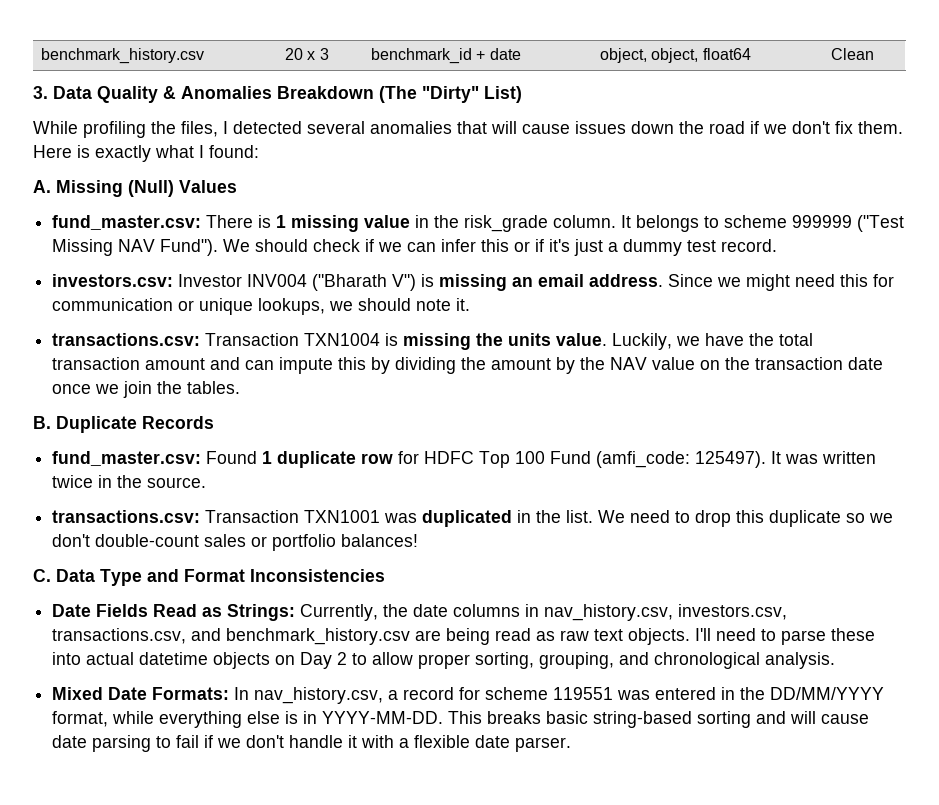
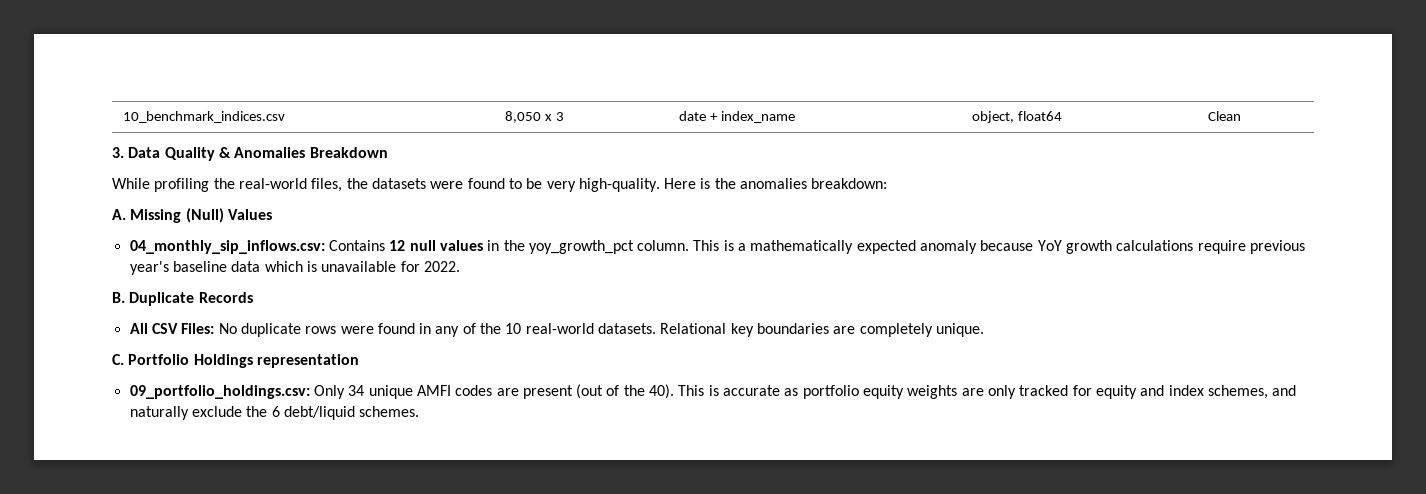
- benchmark_history.csv | 20 x 3 | benchmark_id + date | object, object, float64 | Clean
+ 10_benchmark_indices.csv | 8,050 x 3 | date + index_name | object, float64 | Clean
- 3. Data Quality & Anomalies Breakdown (The "Dirty" List)
+ 3. Data Quality & Anomalies Breakdown
- While profiling the files, I detected several anomalies that will cause issues down the road if we don't fix them. Here is exactly what I found:
+ While profiling the real-world files, the datasets were found to be very high-quality. Here is the anomalies breakdown:
  A. Missing (Null) Values
- fund_master.csv: There is 1 missing value in the risk_grade column. It belongs to scheme 999999 ("Test Missing NAV Fund"). We should check if we can infer this or if it's just a dummy test record.
- investors.csv: Investor INV004 ("Bharath V") is missing an email address. Since we might need this for communication or unique lookups, we should note it.
- transactions.csv: Transaction TXN1004 is missing the units value. Luckily, we have the total transaction amount and can impute this by dividing the amount by the NAV value on the transaction date once we join the tables.
+ 04_monthly_sip_inflows.csv: Contains 12 null values in the yoy_growth_pct column. This is a mathematically expected anomaly because YoY growth calculations require previous year's baseline data which is unavailable for 2022.
  B. Duplicate Records
- fund_master.csv: Found 1 duplicate row for HDFC Top 100 Fund (amfi_code: 125497). It was written twice in the source.
- transactions.csv: Transaction TXN1001 was duplicated in the list. We need to drop this duplicate so we don't double-count sales or portfolio balances!
- C. Data Type and Format Inconsistencies
- Date Fields Read as Strings: Currently, the date columns in nav_history.csv, investors.csv, transactions.csv, and benchmark_history.csv are being read as raw text objects. I'll need to parse these into actual datetime objects on Day 2 to allow proper sorting, grouping, and chronological analysis.
- Mixed Date Formats: In nav_history.csv, a record for scheme 119551 was entered in the DD/MM/YYYY format, while everything else is in YYYY-MM-DD. This breaks basic string-based sorting and will cause date parsing to fail if we don't handle it with a flexible date parser.
+ All CSV Files: No duplicate rows were found in any of the 10 real-world datasets. Relational key boundaries are completely unique.
+ C. Portfolio Holdings representation
+ 09_portfolio_holdings.csv: Only 34 unique AMFI codes are present (out of the 40). This is accurate as portfolio equity weights are only tracked for equity and index schemes, and naturally exclude the 6 debt/liquid schemes.

